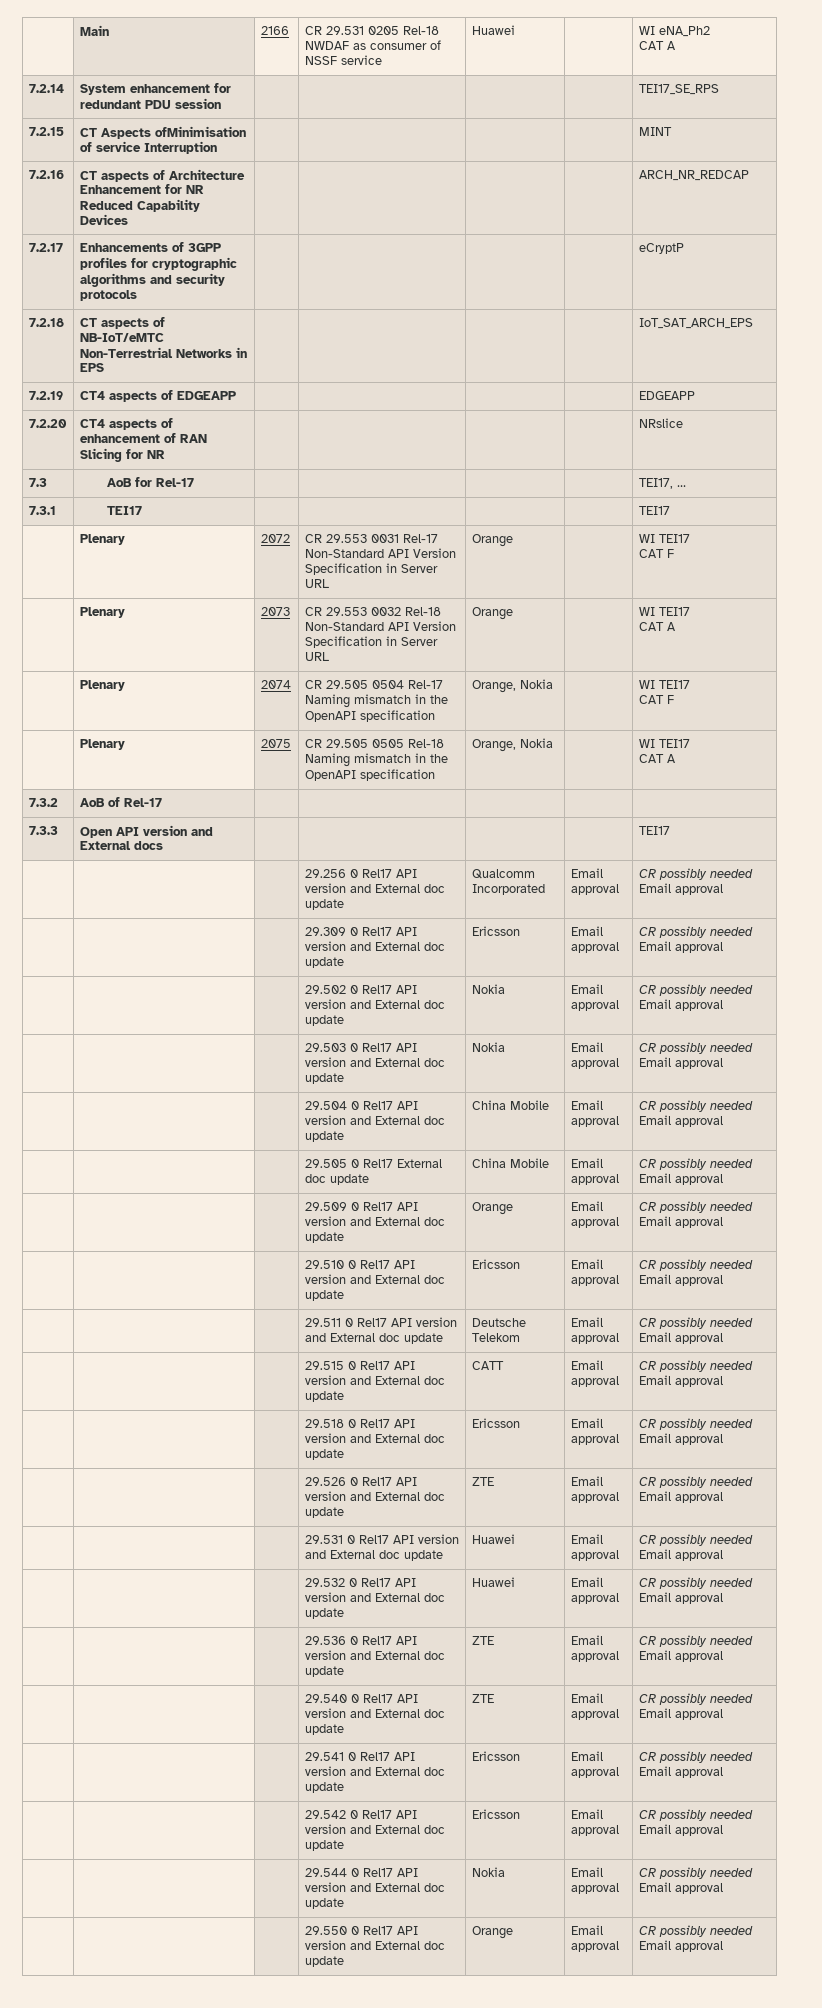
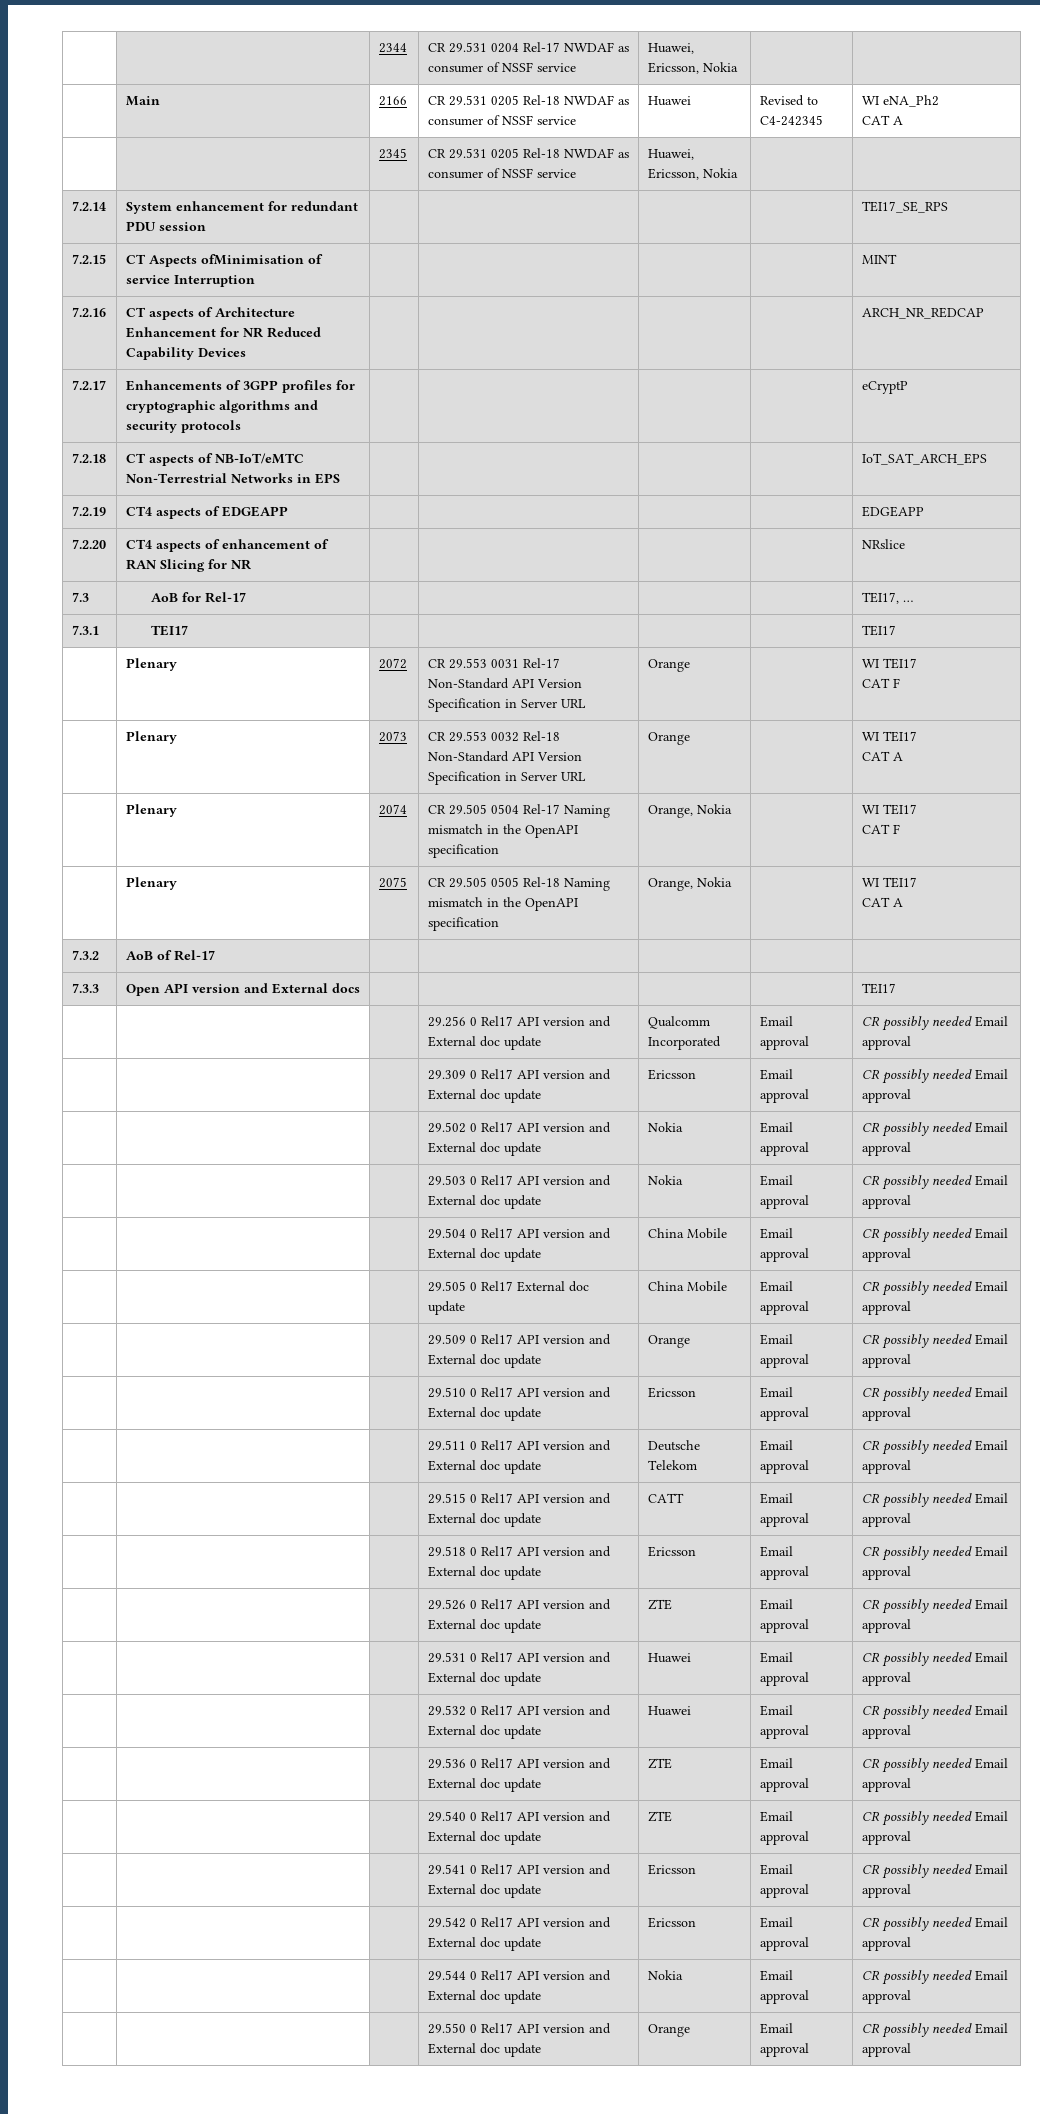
- | Main | 2166 | CR 29.531 0205 Rel-18 NWDAF as consumer of NSSF service | Huawei | | WI eNA_Ph2
+ | | 2344 | CR 29.531 0204 Rel-17 NWDAF as consumer of NSSF service | Huawei, Ericsson, Nokia | |
+ | Main | 2166 | CR 29.531 0205 Rel-18 NWDAF as consumer of NSSF service | Huawei | Revised to C4-242345 | WI eNA_Ph2
+ | | 2345 | CR 29.531 0205 Rel-18 NWDAF as consumer of NSSF service | Huawei, Ericsson, Nokia | |

